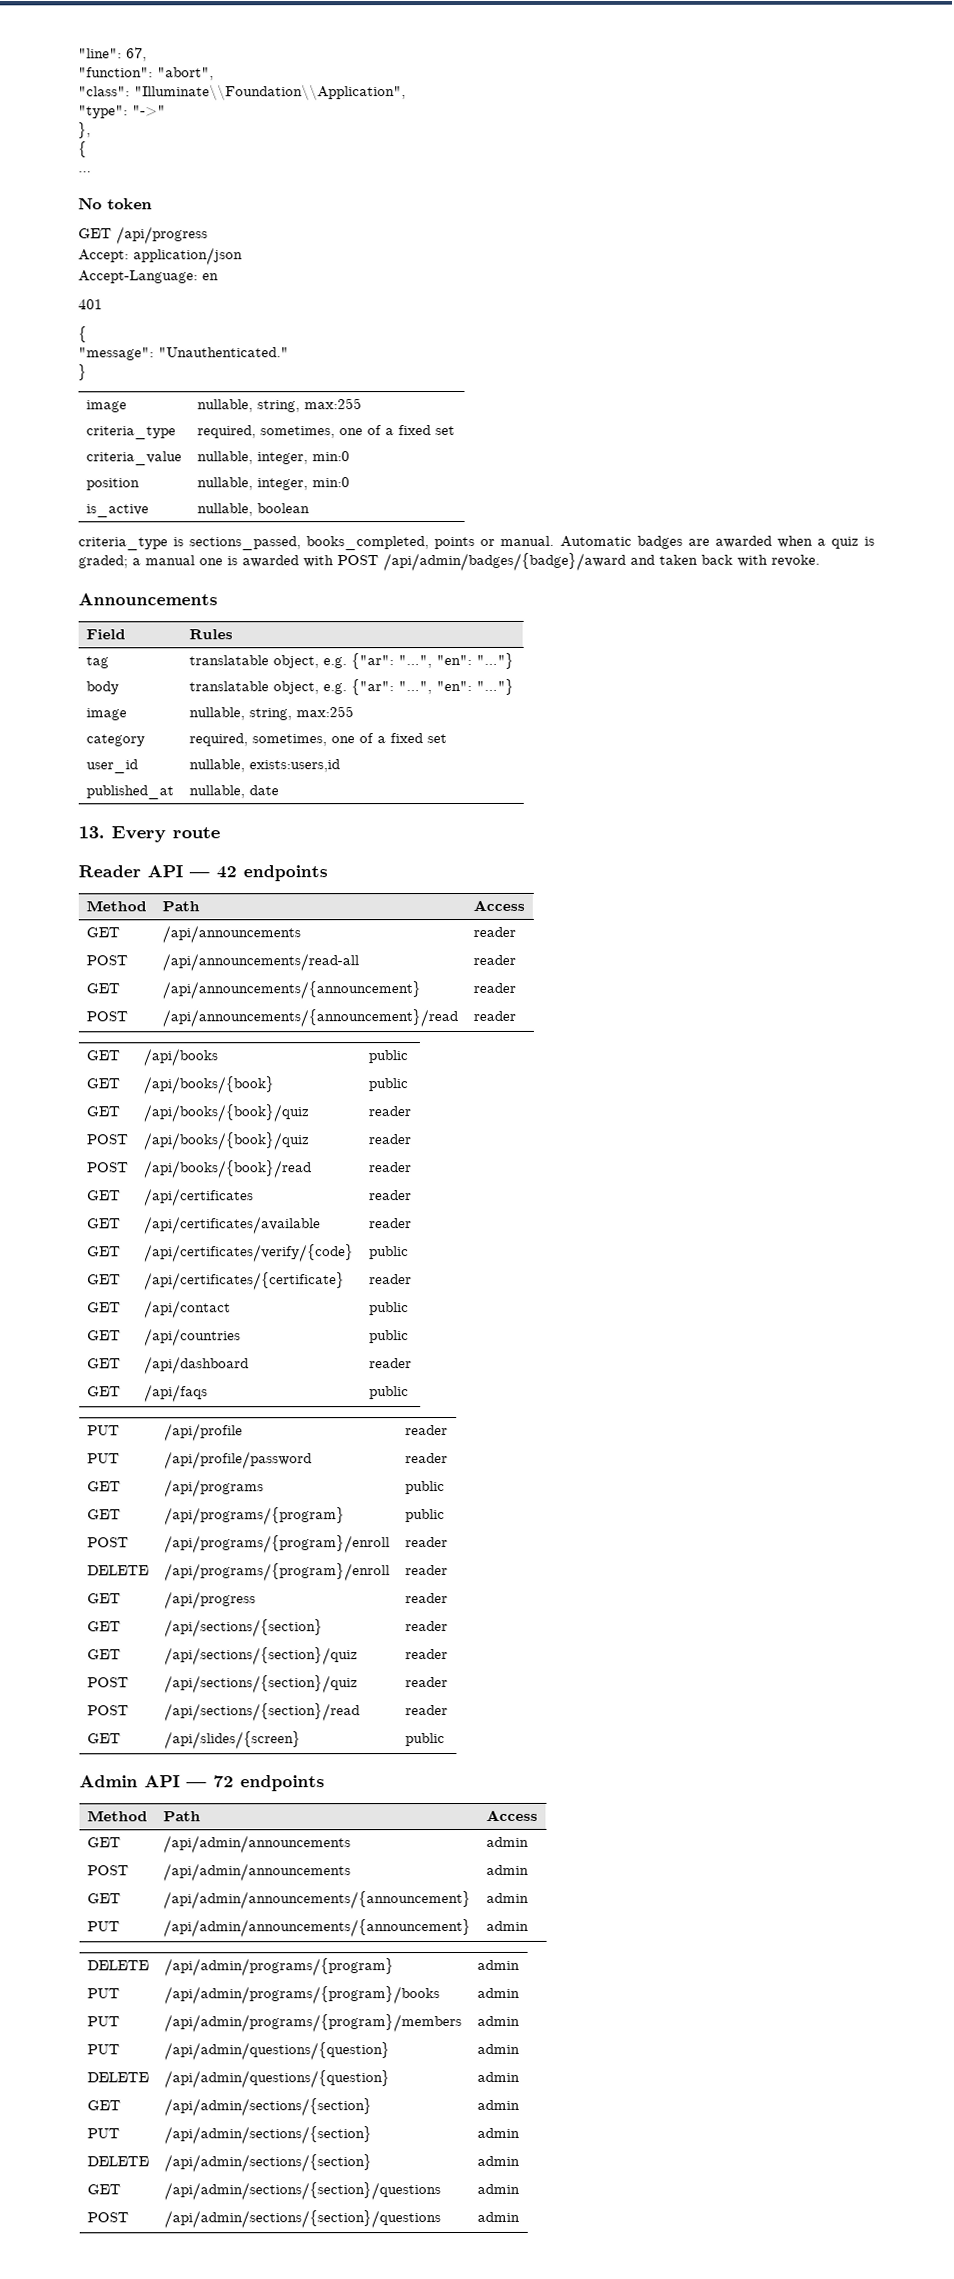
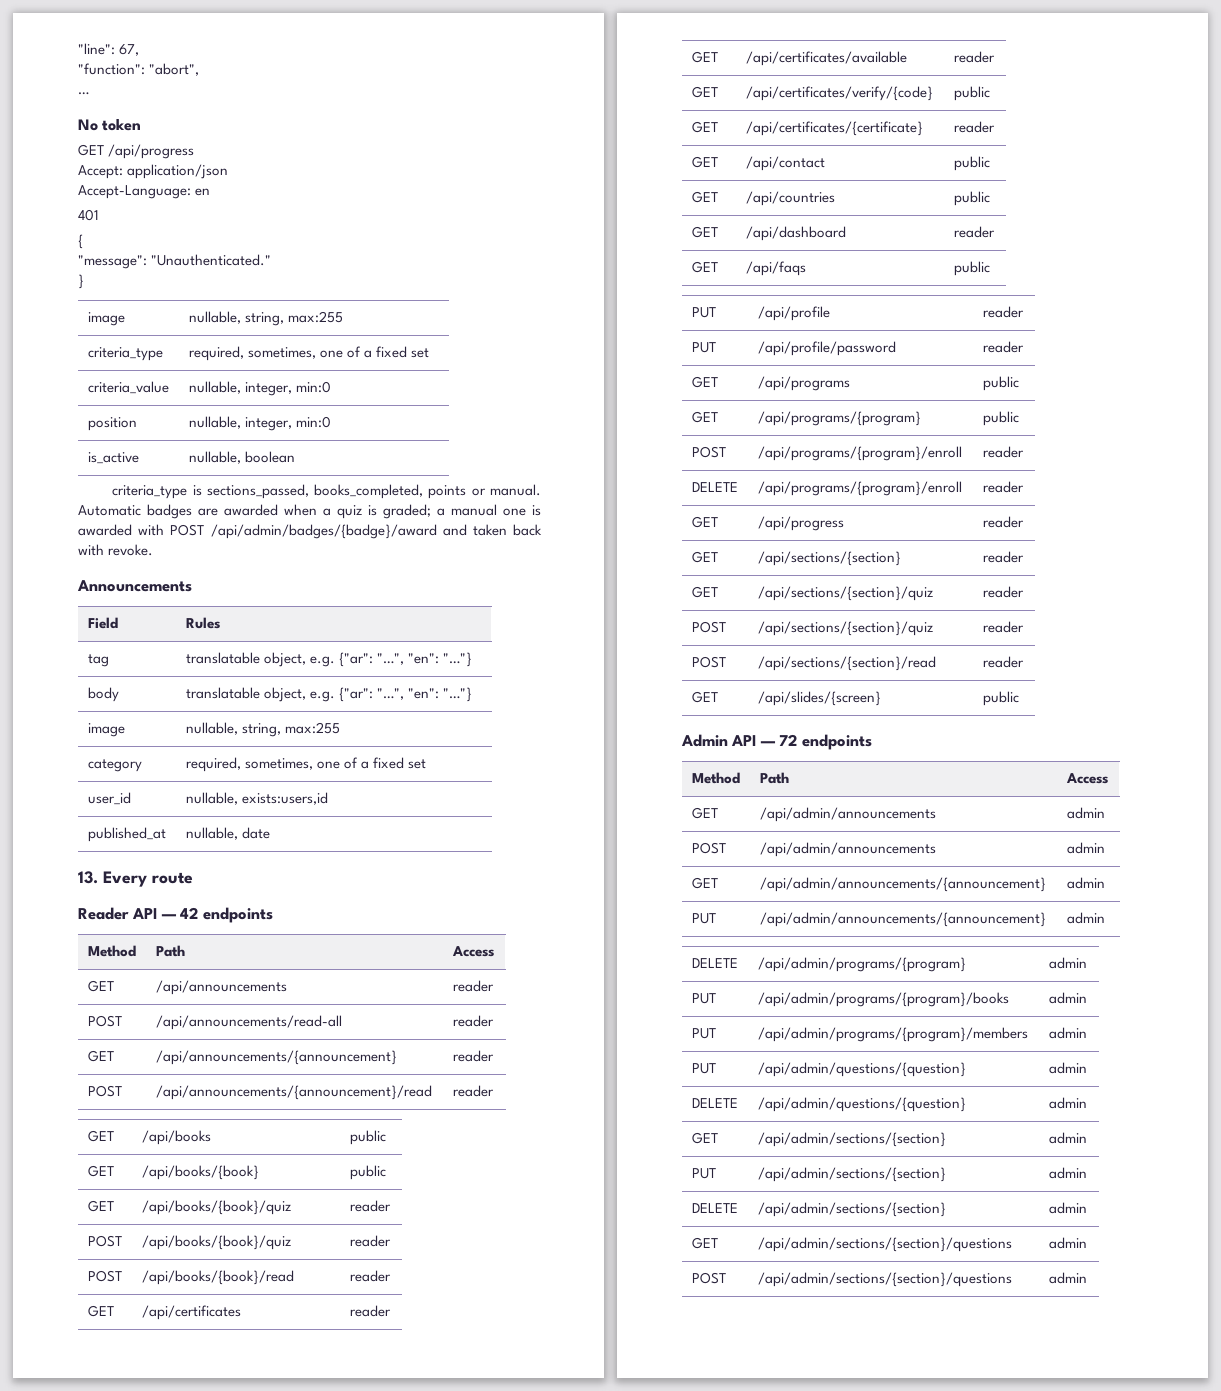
- "class": "Illuminate\\Foundation\\Application",
- "type": "->"
- },
- {

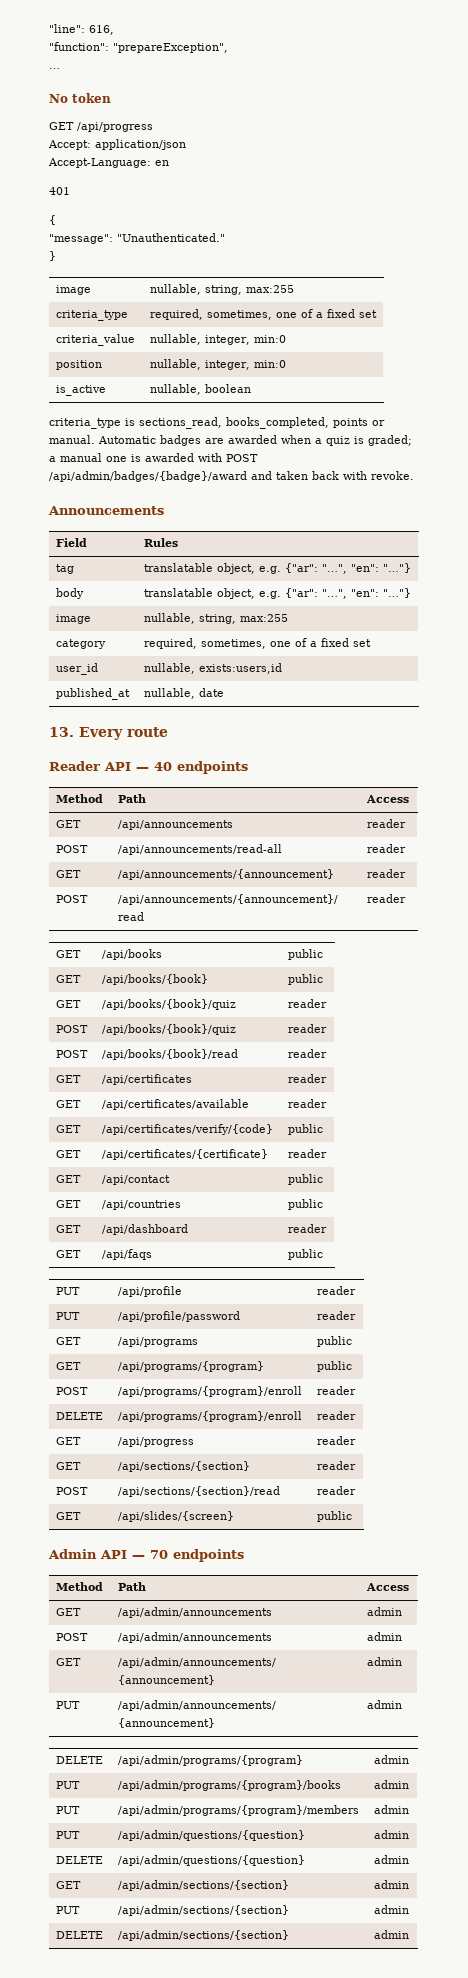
- "line": 67,
+ "line": 616,
- "function": "abort",
+ "function": "prepareException",
- criteria_type is sections_passed, books_completed, points or manual.
+ criteria_type is sections_read, books_completed, points or manual.
- Reader API — 42 endpoints
+ Reader API — 40 endpoints
- GET | /api/sections/{section}/quiz | reader
- POST | /api/sections/{section}/quiz | reader
- Admin API — 72 endpoints
+ Admin API — 70 endpoints
- GET | /api/admin/sections/{section}/questions | admin
- POST | /api/admin/sections/{section}/questions | admin

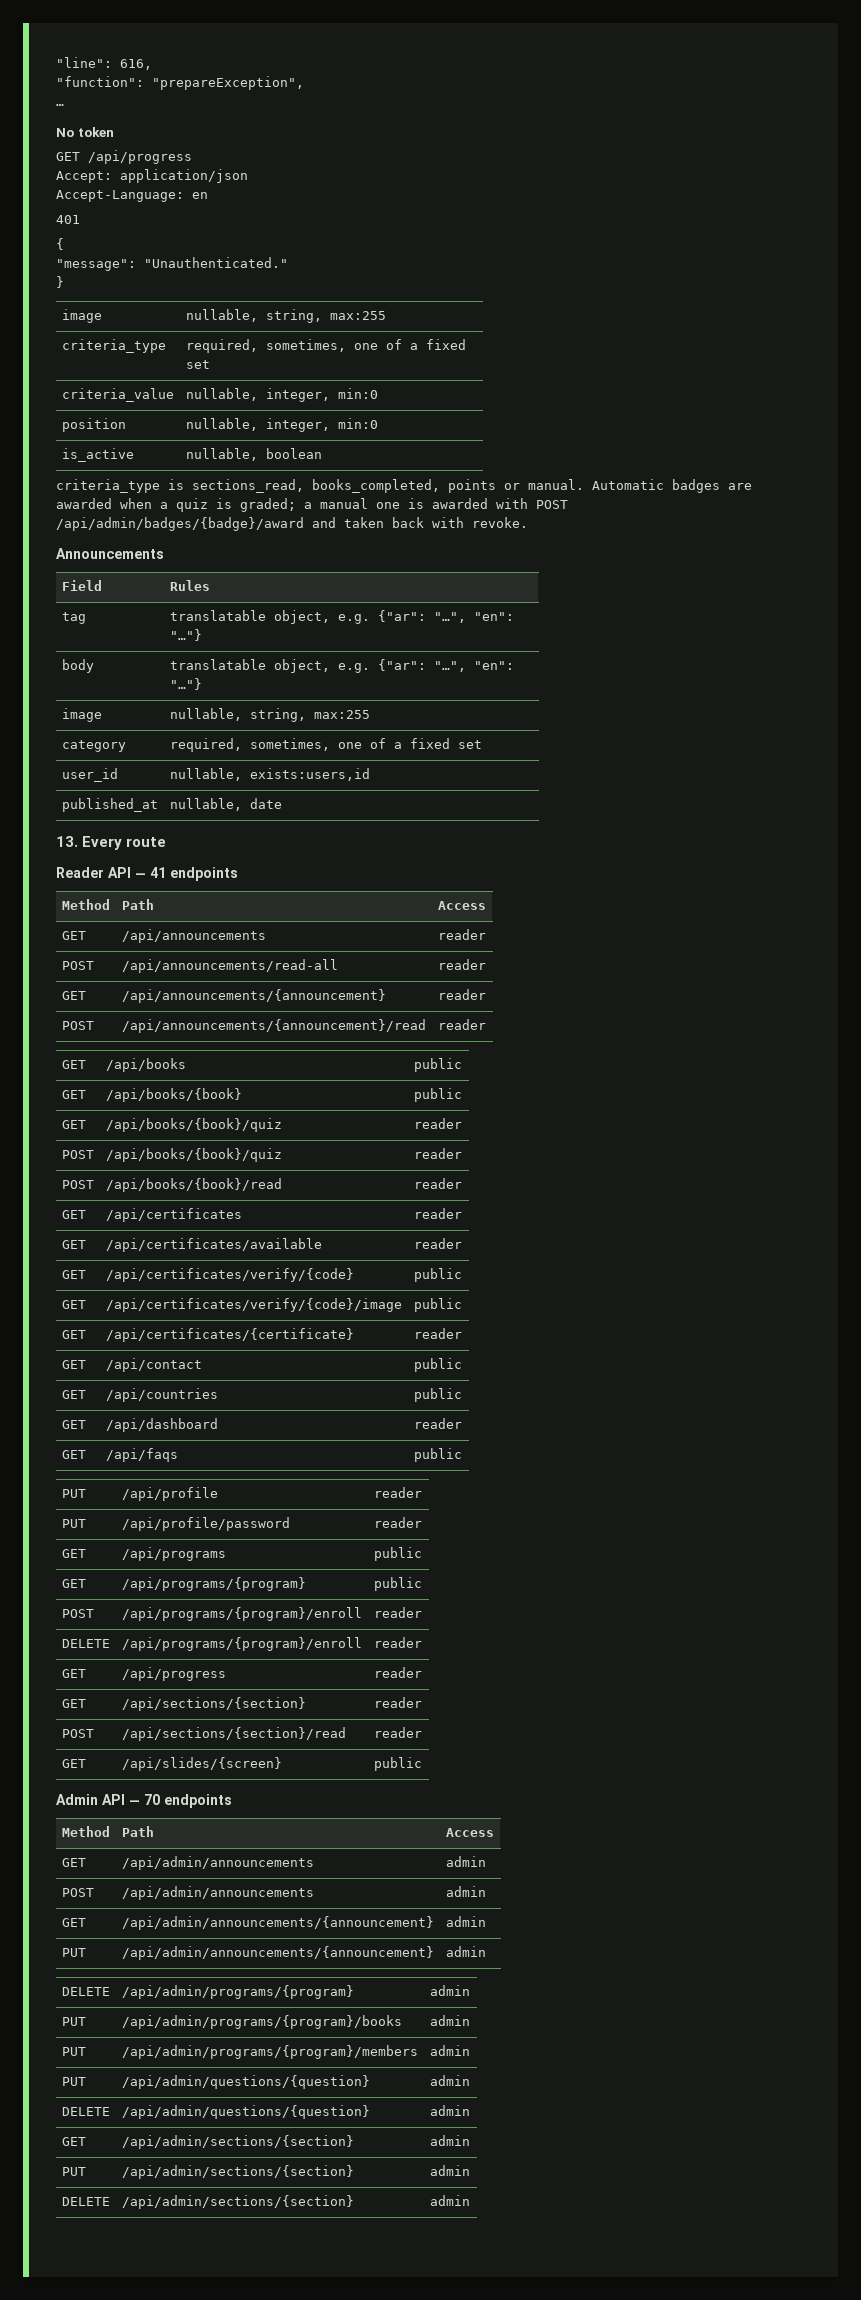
- Reader API — 40 endpoints
+ Reader API — 41 endpoints
+ GET | /api/certificates/verify/{code}/image | public

